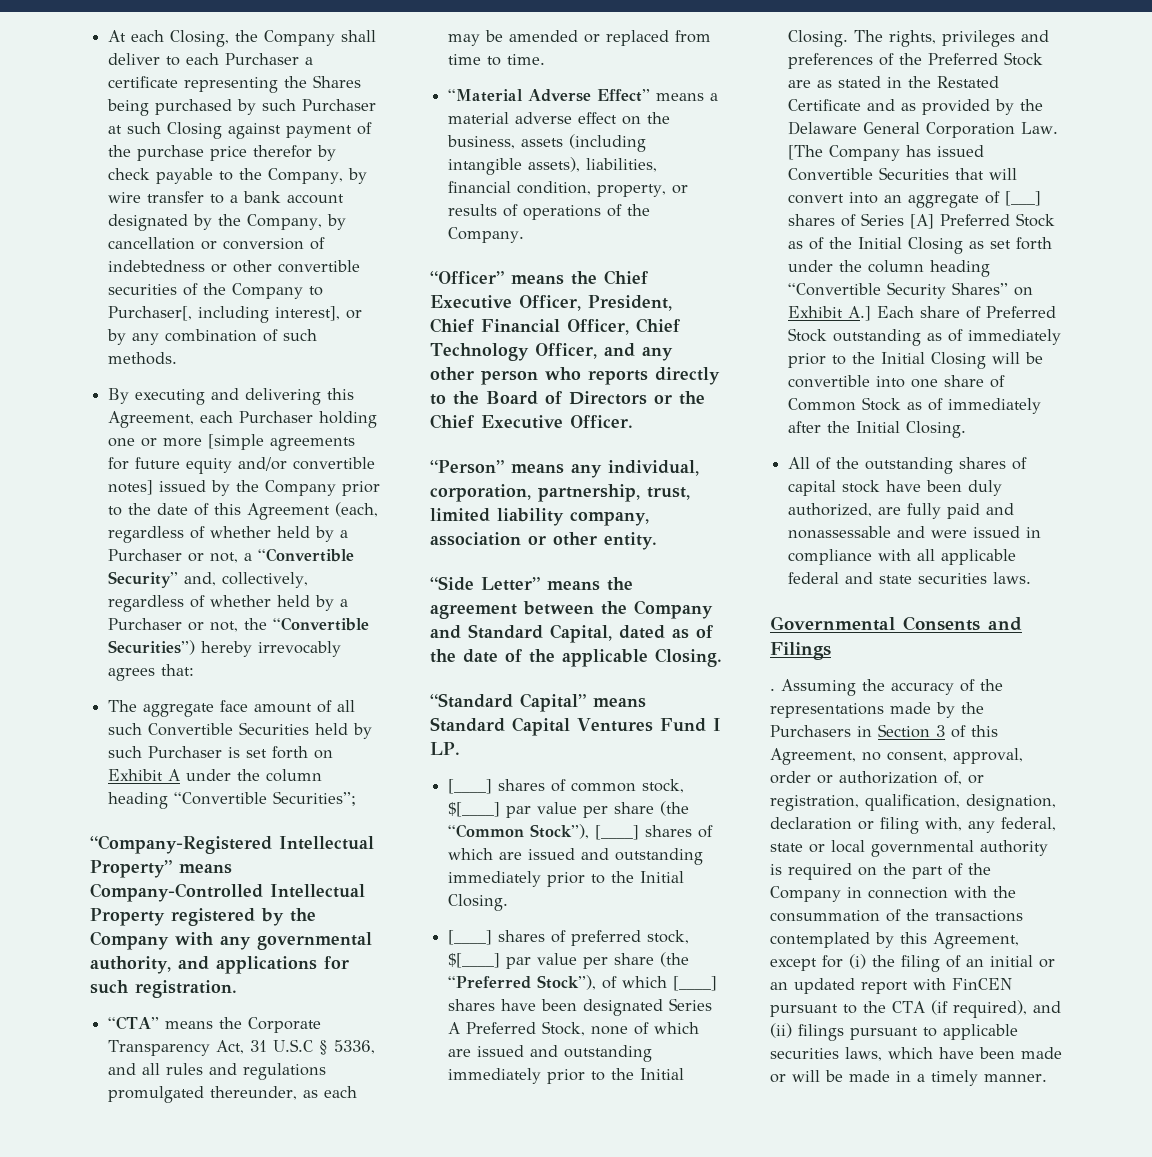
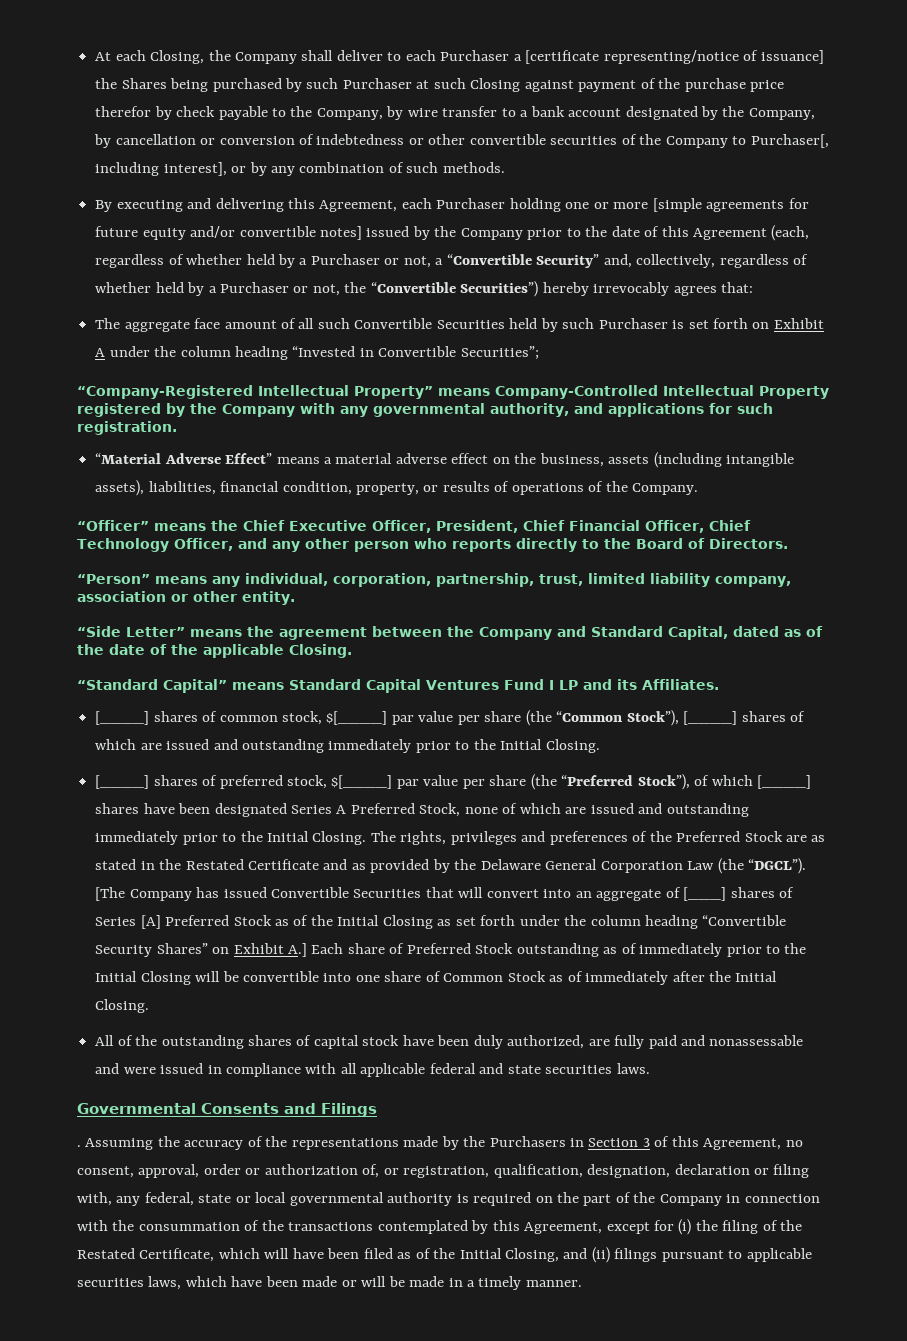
- At each Closing, the Company shall deliver to each Purchaser a certificate representing the Shares being purchased by such Purchaser at such Closing against payment of the purchase price therefor by check payable to the Company, by wire transfer to a bank account designated by the Company, by cancellation or conversion of indebtedness or other convertible securities of the Company to Purchaser[, including interest], or by any combination of such methods.
+ At each Closing, the Company shall deliver to each Purchaser a [certificate representing/notice of issuance] the Shares being purchased by such Purchaser at such Closing against payment of the purchase price therefor by check payable to the Company, by wire transfer to a bank account designated by the Company, by cancellation or conversion of indebtedness or other convertible securities of the Company to Purchaser[, including interest], or by any combination of such methods.
- The aggregate face amount of all such Convertible Securities held by such Purchaser is set forth on Exhibit A under the column heading “Convertible Securities”;
+ The aggregate face amount of all such Convertible Securities held by such Purchaser is set forth on Exhibit A under the column heading “Invested in Convertible Securities”;
- “CTA” means the Corporate Transparency Act, 31 U.S.C § 5336, and all rules and regulations promulgated thereunder, as each may be amended or replaced from time to time.
- “Officer” means the Chief Executive Officer, President, Chief Financial Officer, Chief Technology Officer, and any other person who reports directly to the Board of Directors or the Chief Executive Officer.
+ “Officer” means the Chief Executive Officer, President, Chief Financial Officer, Chief Technology Officer, and any other person who reports directly to the Board of Directors.
- “Standard Capital” means Standard Capital Ventures Fund I LP.
+ “Standard Capital” means Standard Capital Ventures Fund I LP and its Affiliates.
- The rights, privileges and preferences of the Preferred Stock are as stated in the Restated Certificate and as provided by the Delaware General Corporation Law. [The Company has issued Convertible Securities that will convert into an aggregate of [___] shares of Series [A] Preferred Stock as of the Initial Closing as set forth under the column heading “Convertible Security Shares” on Exhibit A.] Each share of Preferred Stock outstanding as of immediately prior to the Initial Closing will be convertible into one share of Common Stock as of immediately after the Initial Closing.
+ The rights, privileges and preferences of the Preferred Stock are as stated in the Restated Certificate and as provided by the Delaware General Corporation Law (the “DGCL”). [The Company has issued Convertible Securities that will convert into an aggregate of [___] shares of Series [A] Preferred Stock as of the Initial Closing as set forth under the column heading “Convertible Security Shares” on Exhibit A.] Each share of Preferred Stock outstanding as of immediately prior to the Initial Closing will be convertible into one share of Common Stock as of immediately after the Initial Closing.
- Assuming the accuracy of the representations made by the Purchasers in Section 3 of this Agreement, no consent, approval, order or authorization of, or registration, qualification, designation, declaration or filing with, any federal, state or local governmental authority is required on the part of the Company in connection with the consummation of the transactions contemplated by this Agreement, except for (i) the filing of an initial or an updated report with FinCEN pursuant to the CTA (if required), and (ii) filings pursuant to applicable securities laws, which have been made or will be made in a timely manner.
+ Assuming the accuracy of the representations made by the Purchasers in Section 3 of this Agreement, no consent, approval, order or authorization of, or registration, qualification, designation, declaration or filing with, any federal, state or local governmental authority is required on the part of the Company in connection with the consummation of the transactions contemplated by this Agreement, except for (i) the filing of the Restated Certificate, which will have been filed as of the Initial Closing, and (ii) filings pursuant to applicable securities laws, which have been made or will be made in a timely manner.

